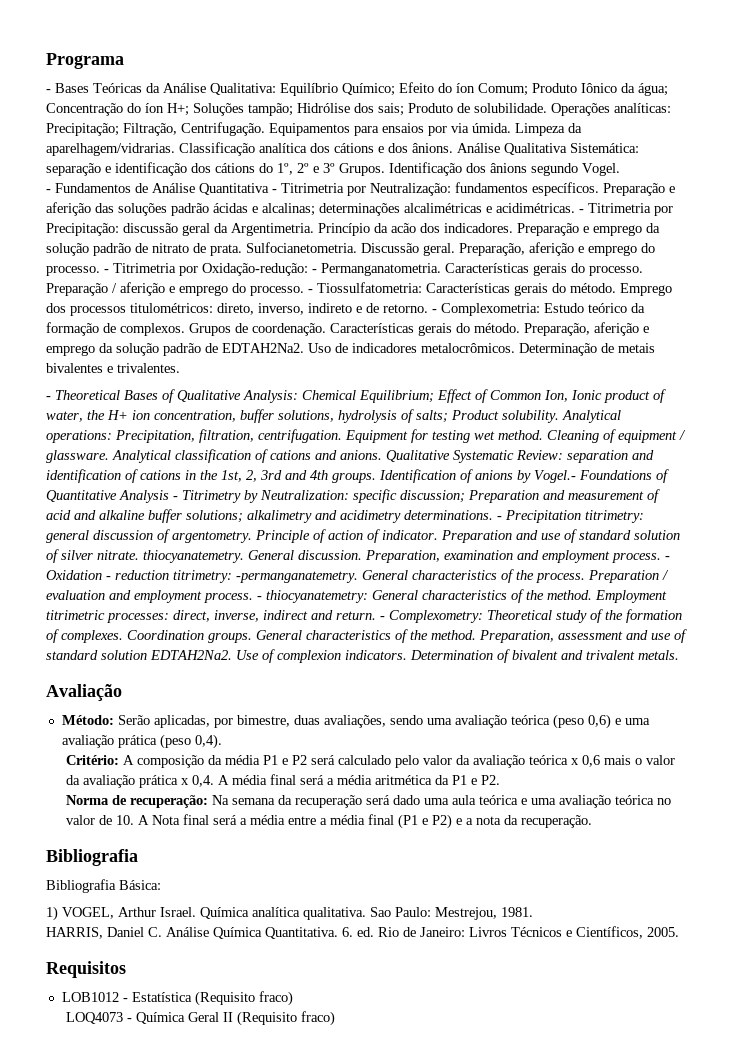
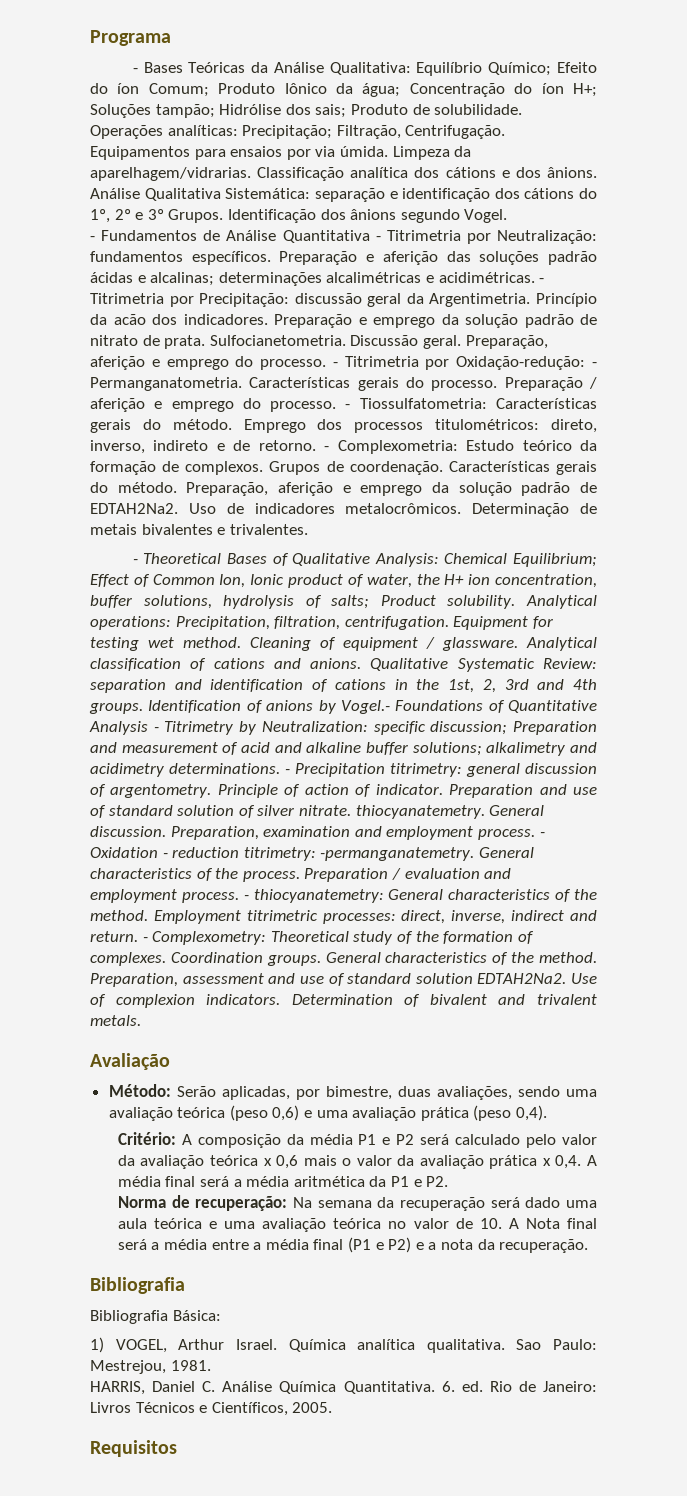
- LOB1012 - Estatística (Requisito fraco)
- LOQ4073 - Química Geral II (Requisito fraco)

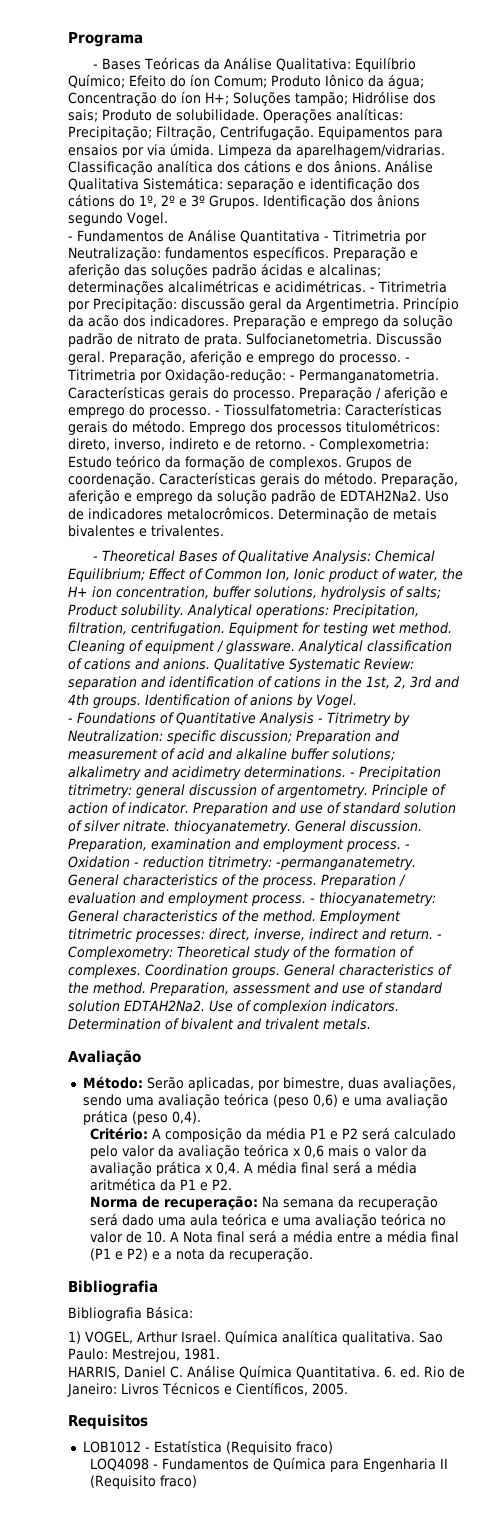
- Identification of anions by Vogel.- Foundations of Quantitative Analysis - Titrimetry by Neutralization: specific discussion; Preparation and measurement of acid and alkaline buffer solutions; alkalimetry and acidimetry determinations.
+ Identification of anions by Vogel.
+ - Foundations of Quantitative Analysis - Titrimetry by Neutralization: specific discussion; Preparation and measurement of acid and alkaline buffer solutions; alkalimetry and acidimetry determinations.
+ LOB1012 - Estatística (Requisito fraco)
+ LOQ4098 - Fundamentos de Química para Engenharia II (Requisito fraco)

